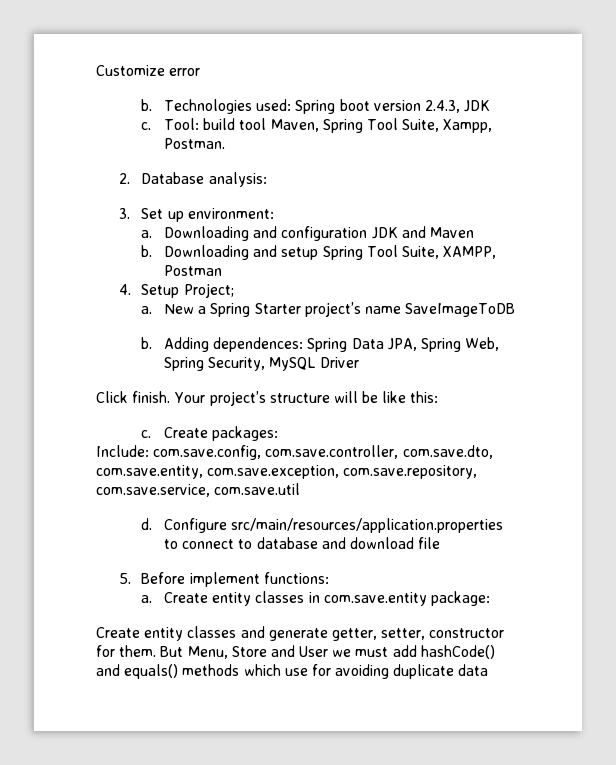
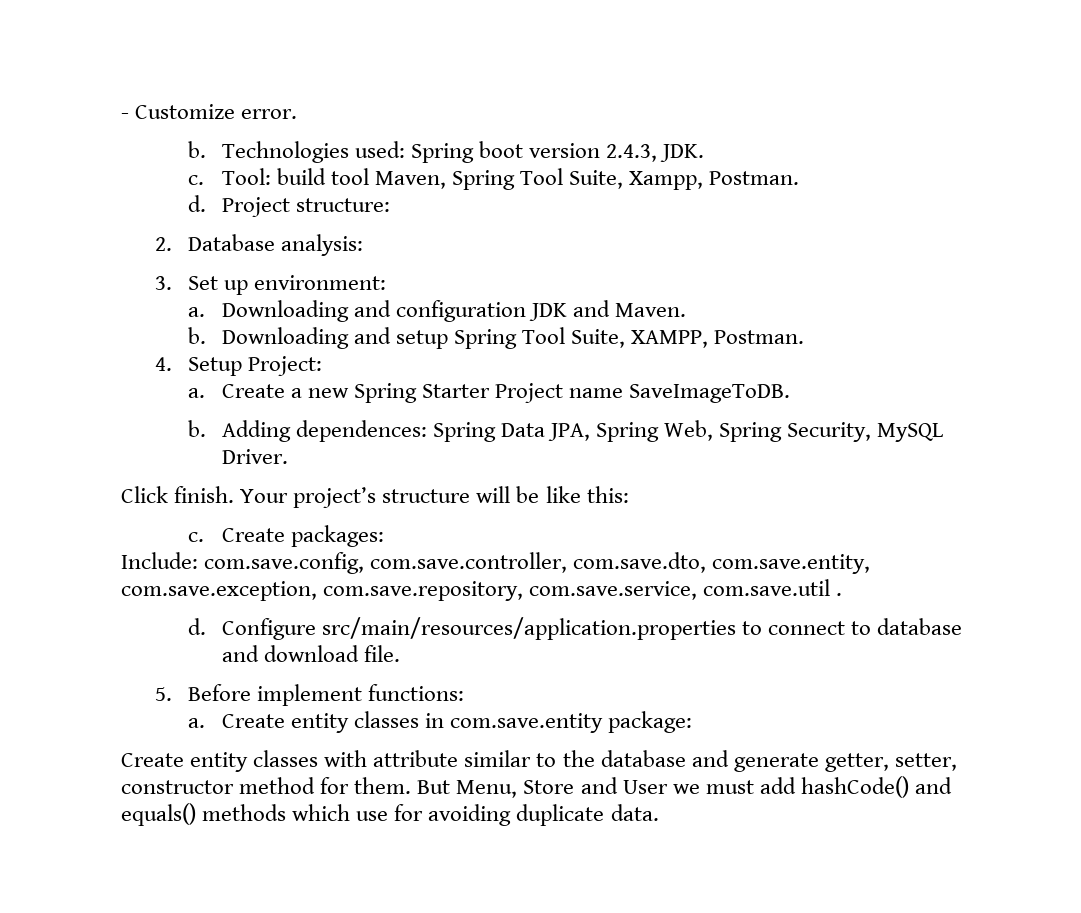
- Customize error
+ - Customize error.
- Technologies used: Spring boot version 2.4.3, JDK
+ Technologies used: Spring boot version 2.4.3, JDK.
+ d. Project structure:
- Downloading and configuration JDK and Maven
+ Downloading and configuration JDK and Maven.
- Downloading and setup Spring Tool Suite, XAMPP, Postman
+ Downloading and setup Spring Tool Suite, XAMPP, Postman.
- 4. Setup Project;
- a. New a Spring Starter project’s name SaveImageToDB
+ 4. Setup Project:
+ a. Create a new Spring Starter Project name SaveImageToDB.
- Adding dependences: Spring Data JPA, Spring Web, Spring Security, MySQL Driver
+ Adding dependences: Spring Data JPA, Spring Web, Spring Security, MySQL Driver.
- Include: com.save.config, com.save.controller, com.save.dto, com.save.entity, com.save.exception, com.save.repository, com.save.service, com.save.util
+ Include: com.save.config, com.save.controller, com.save.dto, com.save.entity, com.save.exception, com.save.repository, com.save.service, com.save.util .
- Configure src/main/resources/application.properties to connect to database and download file
+ Configure src/main/resources/application.properties to connect to database and download file.
- Create entity classes and generate getter, setter, constructor for them.
+ Create entity classes with attribute similar to the database and generate getter, setter, constructor method for them.
- But Menu, Store and User we must add hashCode() and equals() methods which use for avoiding duplicate data
+ But Menu, Store and User we must add hashCode() and equals() methods which use for avoiding duplicate data.

